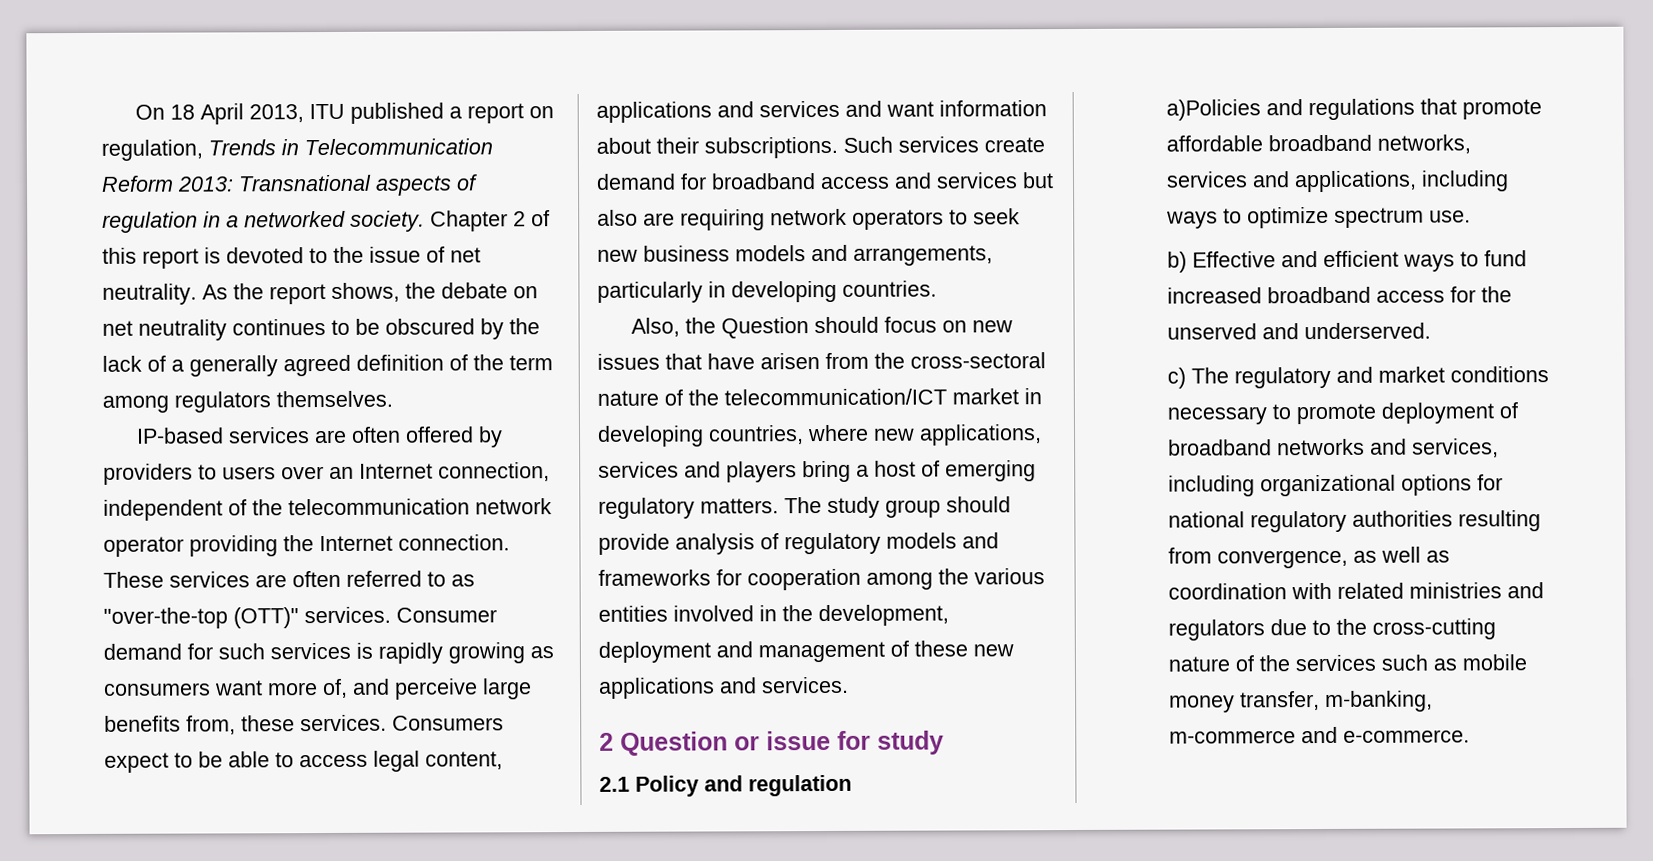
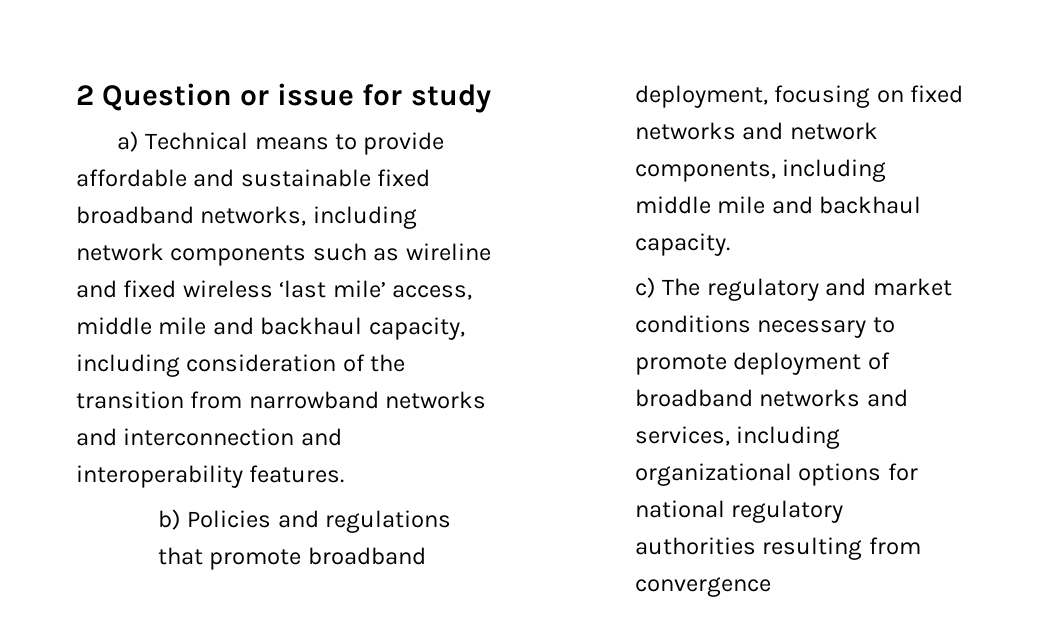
- On 18 April 2013, ITU published a report on regulation, Trends in Telecommunication Reform 2013: Transnational aspects of regulation in a networked society. Chapter 2 of this report is devoted to the issue of net neutrality. As the report shows, the debate on net neutrality continues to be obscured by the lack of a generally agreed definition of the term among regulators themselves.
- IP-based services are often offered by providers to users over an Internet connection, independent of the telecommunication network operator providing the Internet connection. These services are often referred to as "over-the-top (OTT)" services. Consumer demand for such services is rapidly growing as consumers want more of, and perceive large benefits from, these services. Consumers expect to be able to access legal content, applications and services and want information about their subscriptions. Such services create demand for broadband access and services but also are requiring network operators to seek new business models and arrangements, particularly in developing countries.
- Also, the Question should focus on new issues that have arisen from the cross-sectoral nature of the telecommunication/ICT market in developing countries, where new applications, services and players bring a host of emerging regulatory matters. The study group should provide analysis of regulatory models and frameworks for cooperation among the various entities involved in the development, deployment and management of these new applications and services.
- 2.1 Policy and regulation
- a)Policies and regulations that promote affordable broadband networks, services and applications, including ways to optimize spectrum use.
- b) Effective and efficient ways to fund increased broadband access for the unserved and underserved.
+ a) Technical means to provide affordable and sustainable fixed broadband networks, including network components such as wireline and fixed wireless ‘last mile’ access, middle mile and backhaul capacity, including consideration of the transition from narrowband networks and interconnection and interoperability features.
+ b) Policies and regulations that promote broadband deployment, focusing on fixed networks and network components, including middle mile and backhaul capacity.
- c) The regulatory and market conditions necessary to promote deployment of broadband networks and services, including organizational options for national regulatory authorities resulting from convergence, as well as coordination with related ministries and regulators due to the cross-cutting nature of the services such as mobile money transfer, m-banking, m-commerce and e-commerce.
+ c) The regulatory and market conditions necessary to promote deployment of broadband networks and services, including organizational options for national regulatory authorities resulting from convergence

